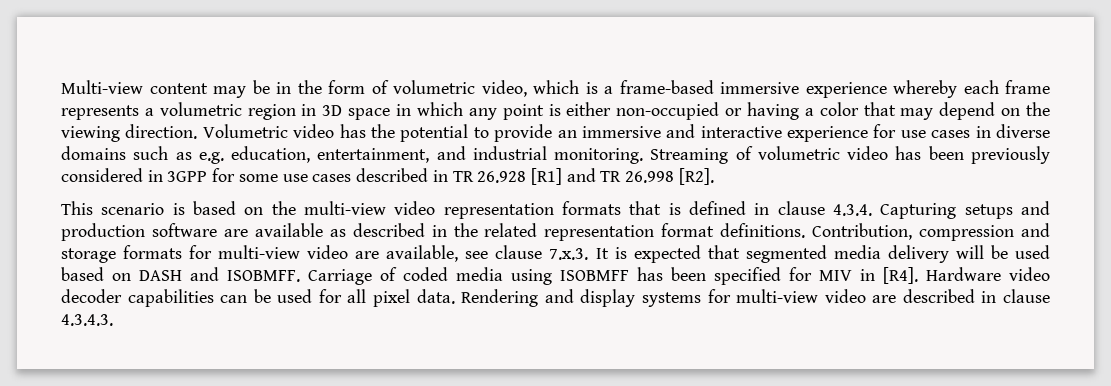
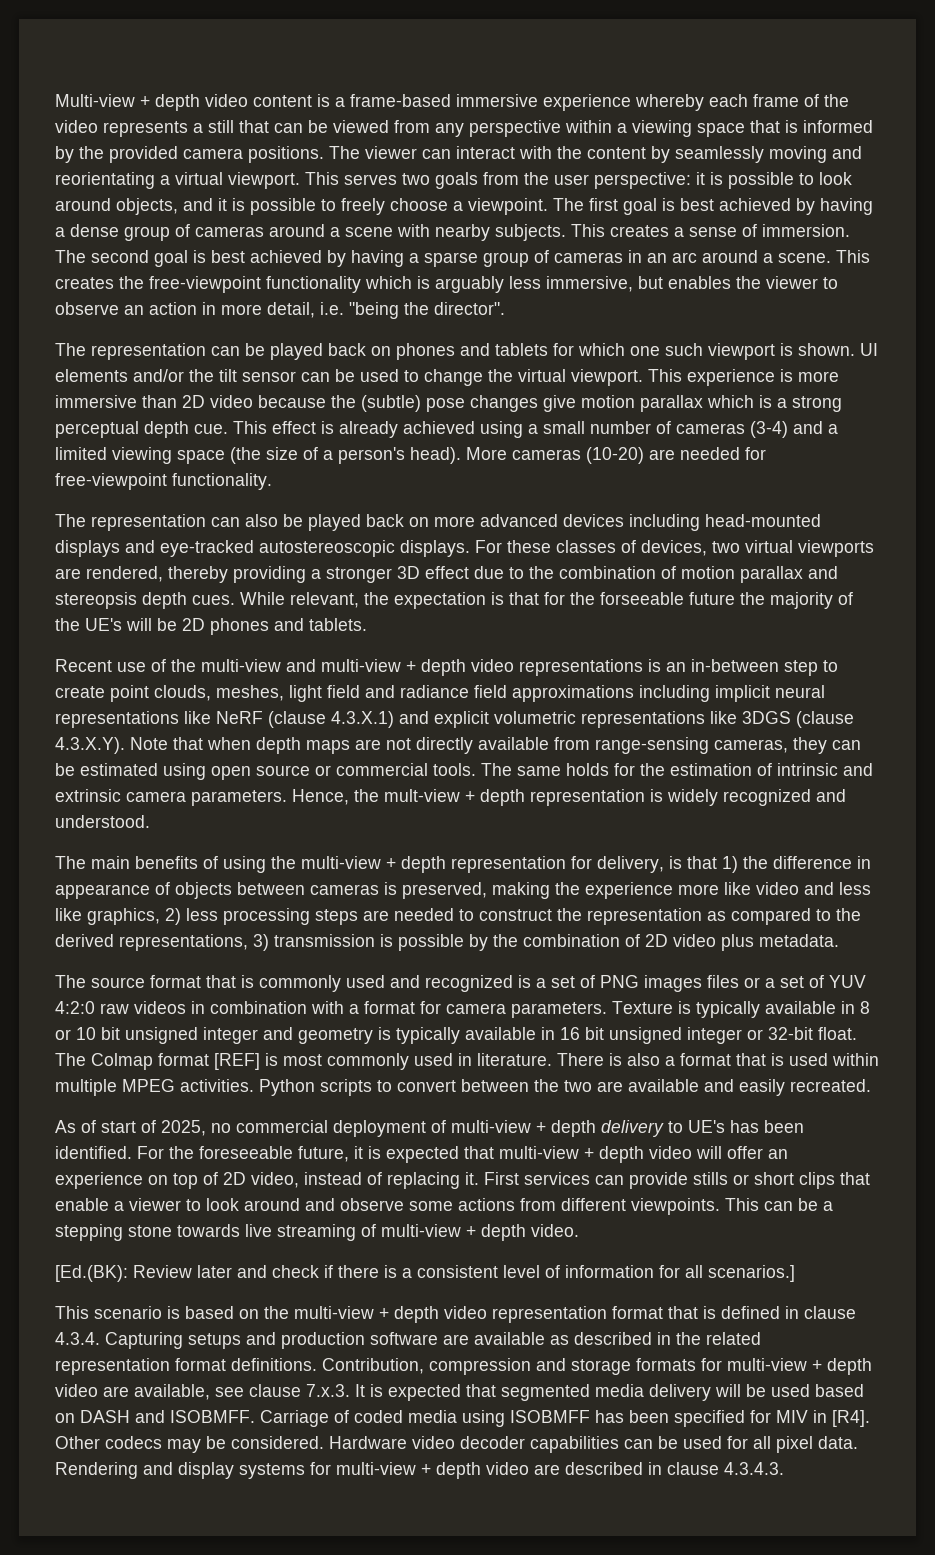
- Multi-view content may be in the form of volumetric video, which is a frame-based immersive experience whereby each frame represents a volumetric region in 3D space in which any point is either non-occupied or having a color that may depend on the viewing direction. Volumetric video has the potential to provide an immersive and interactive experience for use cases in diverse domains such as e.g. education, entertainment, and industrial monitoring. Streaming of volumetric video has been previously considered in 3GPP for some use cases described in TR 26.928 [R1] and TR 26.998 [R2].
+ Multi-view + depth video content is a frame-based immersive experience whereby each frame of the video represents a still that can be viewed from any perspective within a viewing space that is informed by the provided camera positions. The viewer can interact with the content by seamlessly moving and reorientating a virtual viewport. This serves two goals from the user perspective: it is possible to look around objects, and it is possible to freely choose a viewpoint. The first goal is best achieved by having a dense group of cameras around a scene with nearby subjects. This creates a sense of immersion. The second goal is best achieved by having a sparse group of cameras in an arc around a scene. This creates the free-viewpoint functionality which is arguably less immersive, but enables the viewer to observe an action in more detail, i.e. "being the director".
+ The representation can be played back on phones and tablets for which one such viewport is shown. UI elements and/or the tilt sensor can be used to change the virtual viewport. This experience is more immersive than 2D video because the (subtle) pose changes give motion parallax which is a strong perceptual depth cue. This effect is already achieved using a small number of cameras (3-4) and a limited viewing space (the size of a person's head). More cameras (10-20) are needed for free-viewpoint functionality.
+ The representation can also be played back on more advanced devices including head-mounted displays and eye-tracked autostereoscopic displays. For these classes of devices, two virtual viewports are rendered, thereby providing a stronger 3D effect due to the combination of motion parallax and stereopsis depth cues. While relevant, the expectation is that for the forseeable future the majority of the UE's will be 2D phones and tablets.
+ Recent use of the multi-view and multi-view + depth video representations is an in-between step to create point clouds, meshes, light field and radiance field approximations including implicit neural representations like NeRF (clause 4.3.X.1) and explicit volumetric representations like 3DGS (clause 4.3.X.Y). Note that when depth maps are not directly available from range-sensing cameras, they can be estimated using open source or commercial tools. The same holds for the estimation of intrinsic and extrinsic camera parameters. Hence, the mult-view + depth representation is widely recognized and understood.
+ The main benefits of using the multi-view + depth representation for delivery, is that 1) the difference in appearance of objects between cameras is preserved, making the experience more like video and less like graphics, 2) less processing steps are needed to construct the representation as compared to the derived representations, 3) transmission is possible by the combination of 2D video plus metadata.
+ The source format that is commonly used and recognized is a set of PNG images files or a set of YUV 4:2:0 raw videos in combination with a format for camera parameters. Texture is typically available in 8 or 10 bit unsigned integer and geometry is typically available in 16 bit unsigned integer or 32-bit float. The Colmap format [REF] is most commonly used in literature. There is also a format that is used within multiple MPEG activities. Python scripts to convert between the two are available and easily recreated.
+ As of start of 2025, no commercial deployment of multi-view + depth delivery to UE's has been identified. For the foreseeable future, it is expected that multi-view + depth video will offer an experience on top of 2D video, instead of replacing it. First services can provide stills or short clips that enable a viewer to look around and observe some actions from different viewpoints. This can be a stepping stone towards live streaming of multi-view + depth video.
+ [Ed.(BK): Review later and check if there is a consistent level of information for all scenarios.]
- This scenario is based on the multi-view video representation formats that is defined in clause 4.3.4. Capturing setups and production software are available as described in the related representation format definitions.
+ This scenario is based on the multi-view + depth video representation format that is defined in clause 4.3.4. Capturing setups and production software are available as described in the related representation format definitions.
- Contribution, compression and storage formats for multi-view video are available, see clause 7.x.3. It is expected that segmented media delivery will be used based on DASH and ISOBMFF.
+ Contribution, compression and storage formats for multi-view + depth video are available, see clause 7.x.3. It is expected that segmented media delivery will be used based on DASH and ISOBMFF.
- Carriage of coded media using ISOBMFF has been specified for MIV in [R4]. Hardware video decoder capabilities can be used for all pixel data.
+ Carriage of coded media using ISOBMFF has been specified for MIV in [R4]. Other codecs may be considered. Hardware video decoder capabilities can be used for all pixel data.
- Rendering and display systems for multi-view video are described in clause 4.3.4.3.
+ Rendering and display systems for multi-view + depth video are described in clause 4.3.4.3.

